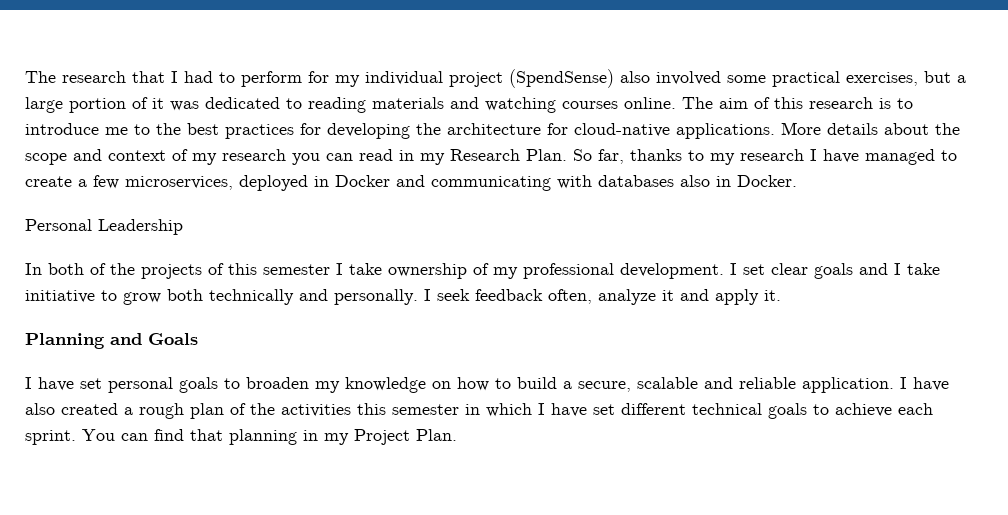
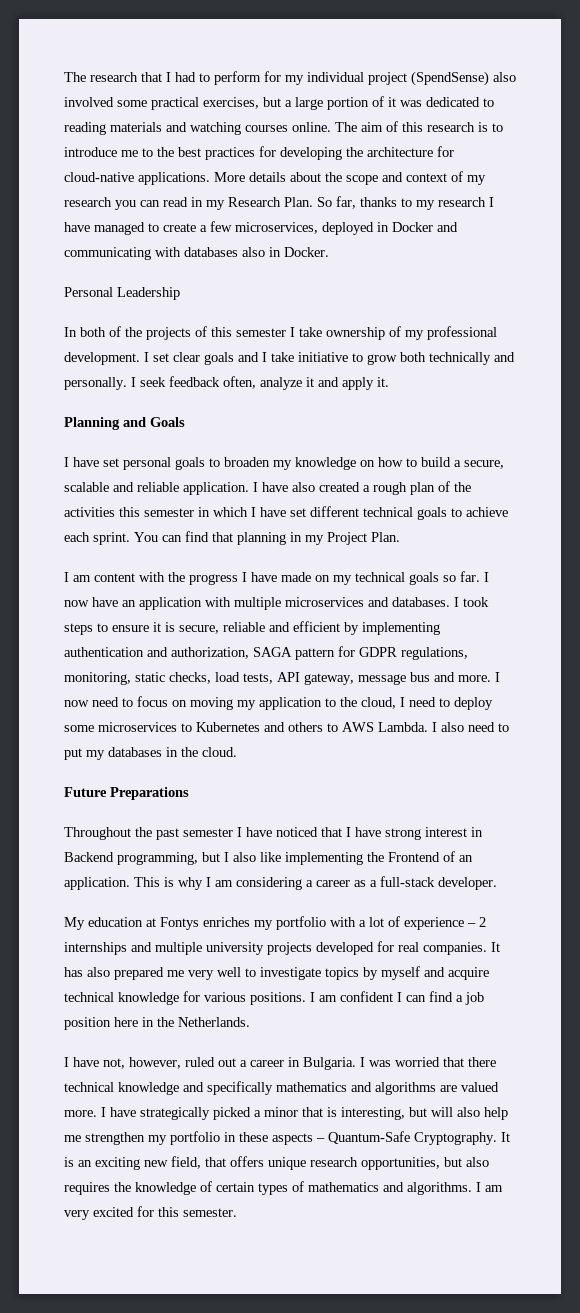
+ I am content with the progress I have made on my technical goals so far. I now have an application with multiple microservices and databases. I took steps to ensure it is secure, reliable and efficient by implementing authentication and authorization, SAGA pattern for GDPR regulations, monitoring, static checks, load tests, API gateway, message bus and more. I now need to focus on moving my application to the cloud, I need to deploy some microservices to Kubernetes and others to AWS Lambda. I also need to put my databases in the cloud.
+ Future Preparations
+ Throughout the past semester I have noticed that I have strong interest in Backend programming, but I also like implementing the Frontend of an application. This is why I am considering a career as a full-stack developer.
+ My education at Fontys enriches my portfolio with a lot of experience – 2 internships and multiple university projects developed for real companies. It has also prepared me very well to investigate topics by myself and acquire technical knowledge for various positions. I am confident I can find a job position here in the Netherlands.
+ I have not, however, ruled out a career in Bulgaria. I was worried that there technical knowledge and specifically mathematics and algorithms are valued more. I have strategically picked a minor that is interesting, but will also help me strengthen my portfolio in these aspects – Quantum-Safe Cryptography. It is an exciting new field, that offers unique research opportunities, but also requires the knowledge of certain types of mathematics and algorithms. I am very excited for this semester.

